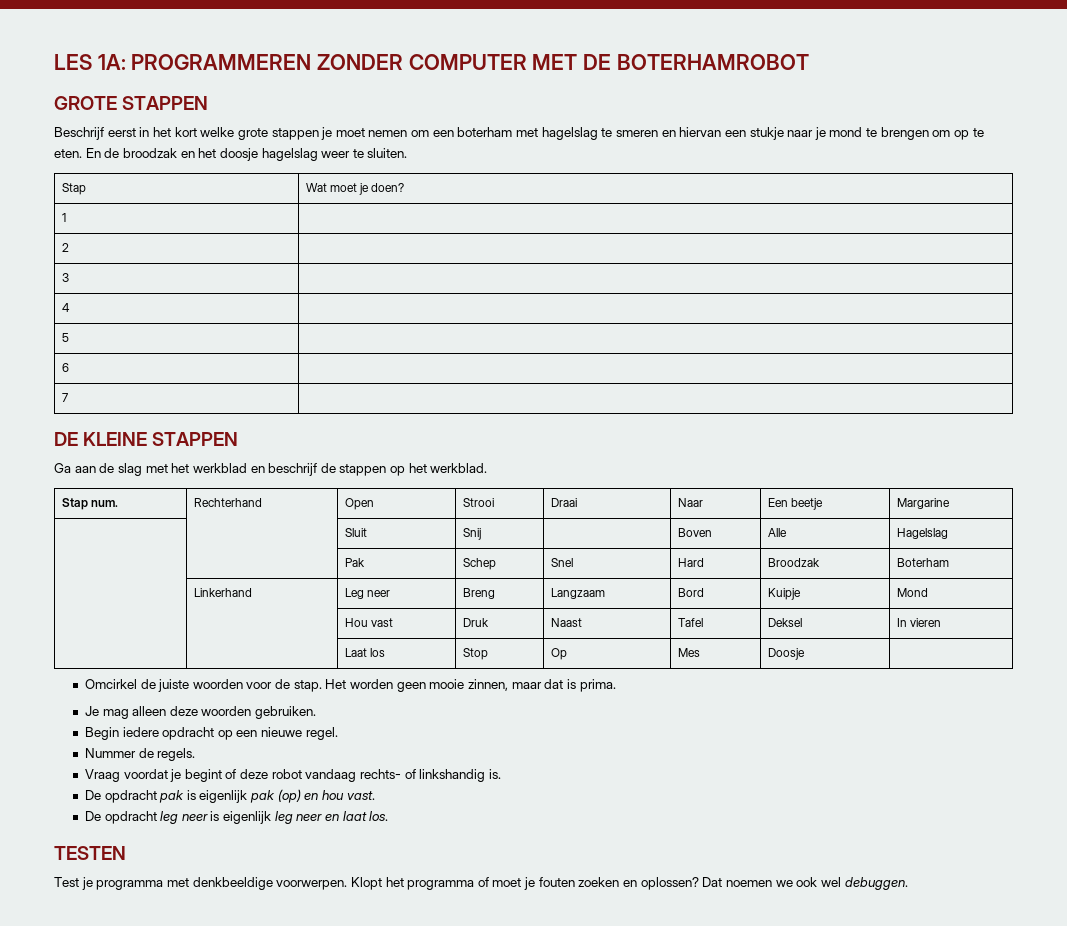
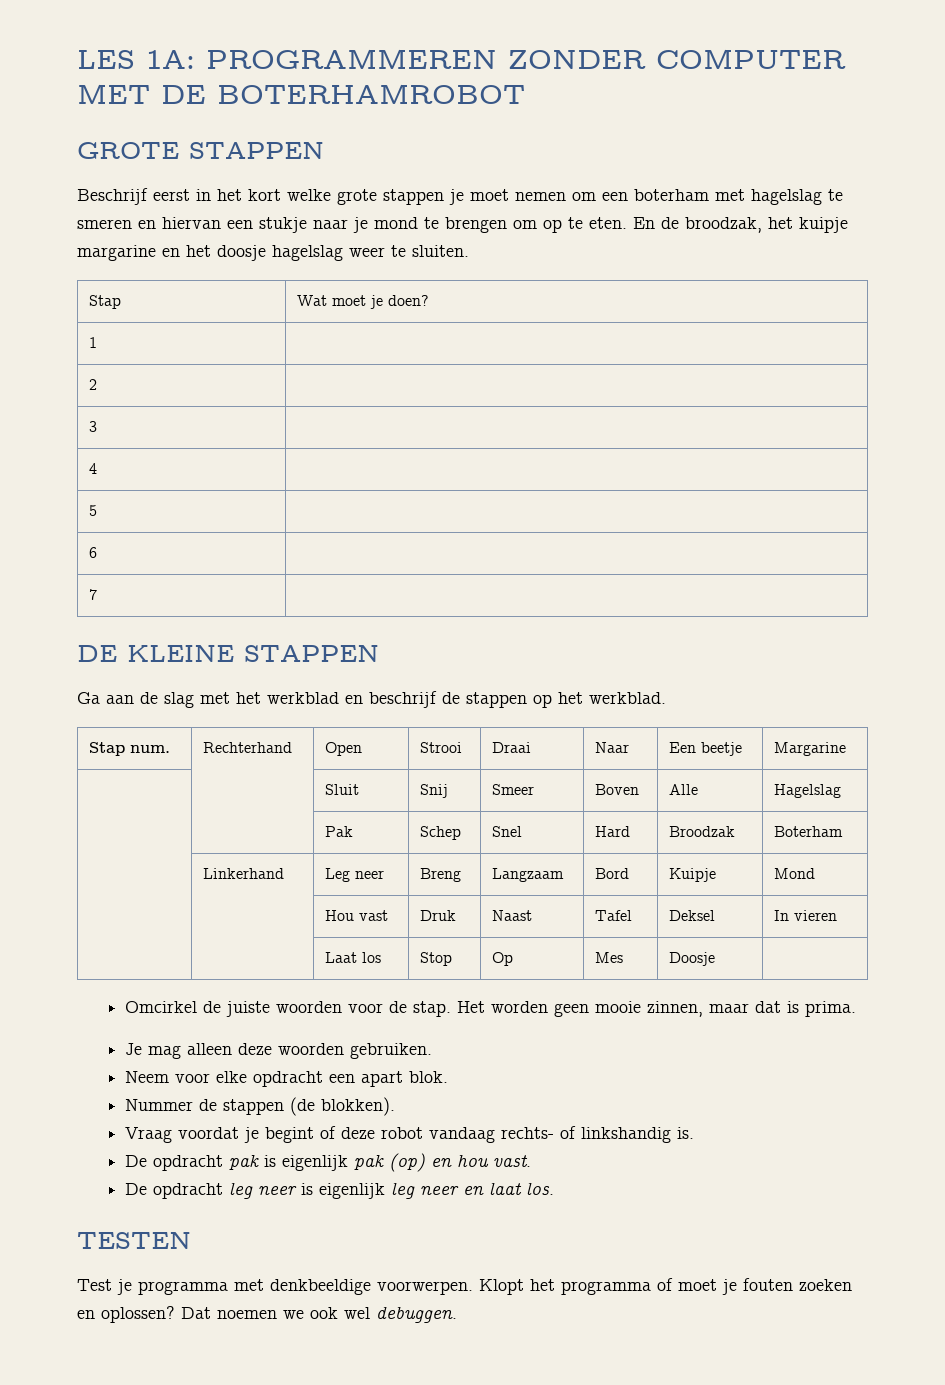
- En de broodzak en het doosje hagelslag weer te sluiten.
+ En de broodzak, het kuipje margarine en het doosje hagelslag weer te sluiten.
- | | Sluit | Snij | | Boven | Alle | Hagelslag
+ | | Sluit | Snij | Smeer | Boven | Alle | Hagelslag
- Begin iedere opdracht op een nieuwe regel.
+ Neem voor elke opdracht een apart blok.
- Nummer de regels.
+ Nummer de stappen (de blokken).

